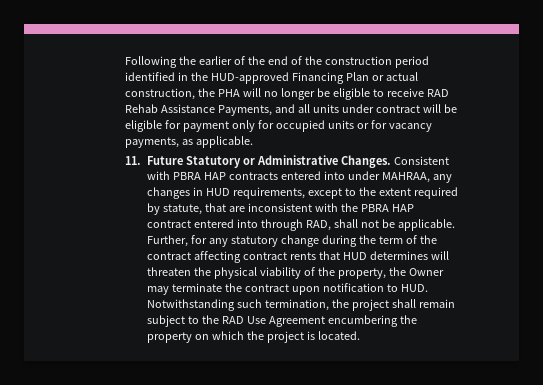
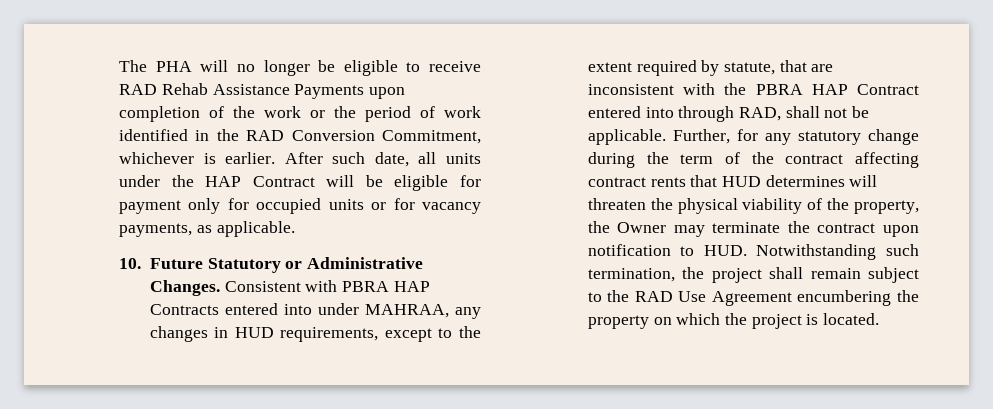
- Following the earlier of the end of the construction period identified in the HUD-approved Financing Plan or actual construction, the PHA will no longer be eligible to receive RAD Rehab Assistance Payments, and all units under contract will be eligible for payment only for occupied units or for vacancy payments, as applicable.
+ The PHA will no longer be eligible to receive RAD Rehab Assistance Payments upon completion of the work or the period of work identified in the RAD Conversion Commitment, whichever is earlier. After such date, all units under the HAP Contract will be eligible for payment only for occupied units or for vacancy payments, as applicable.
- 11. Future Statutory or Administrative Changes.
+ 10. Future Statutory or Administrative Changes.
- Consistent with PBRA HAP contracts entered into under MAHRAA, any changes in HUD requirements, except to the extent required by statute, that are inconsistent with the PBRA HAP contract entered into through RAD, shall not be applicable.
+ Consistent with PBRA HAP Contracts entered into under MAHRAA, any changes in HUD requirements, except to the extent required by statute, that are inconsistent with the PBRA HAP Contract entered into through RAD, shall not be applicable.

